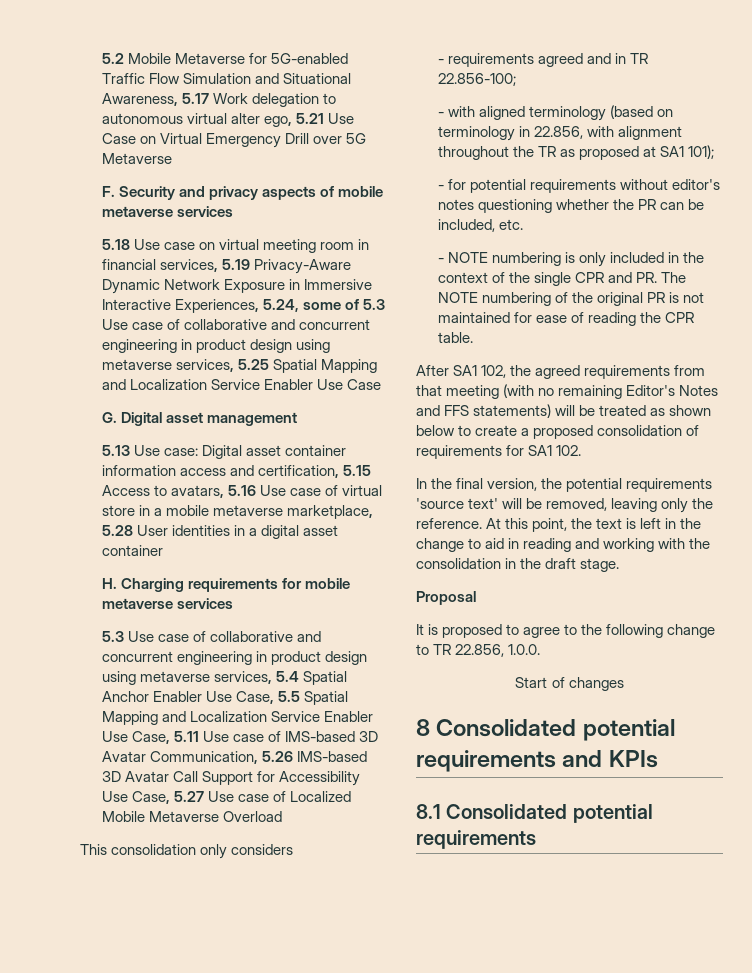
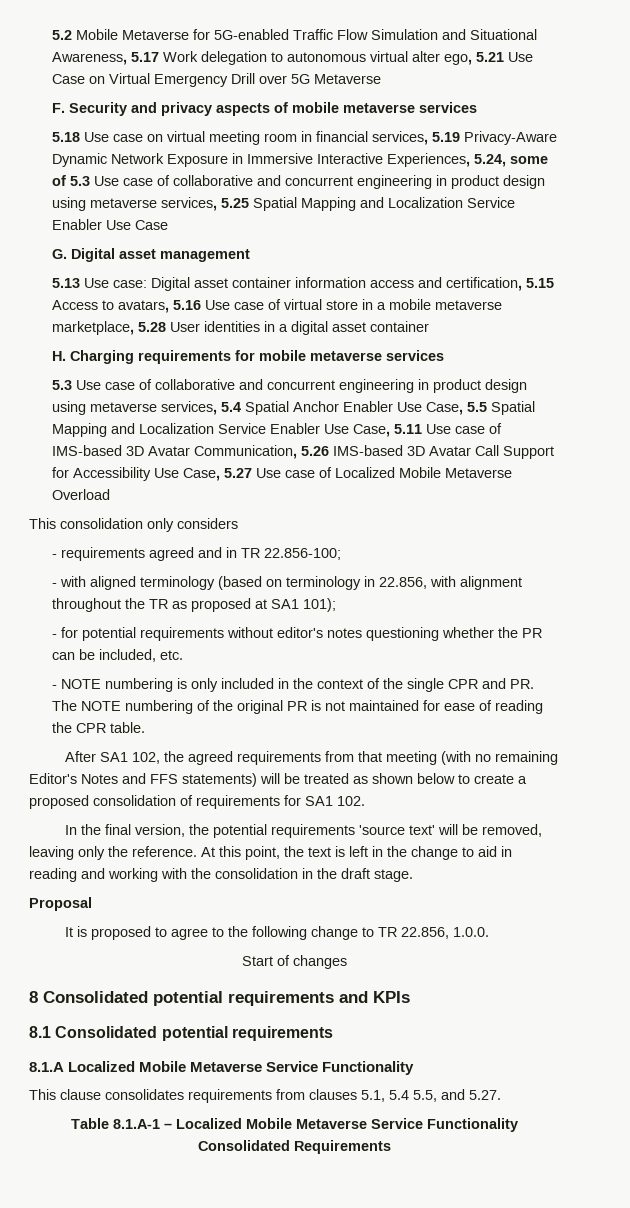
+ 8.1.A Localized Mobile Metaverse Service Functionality
+ This clause consolidates requirements from clauses 5.1, 5.4 5.5, and 5.27.
+ Table 8.1.A-1 – Localized Mobile Metaverse Service Functionality Consolidated Requirements

